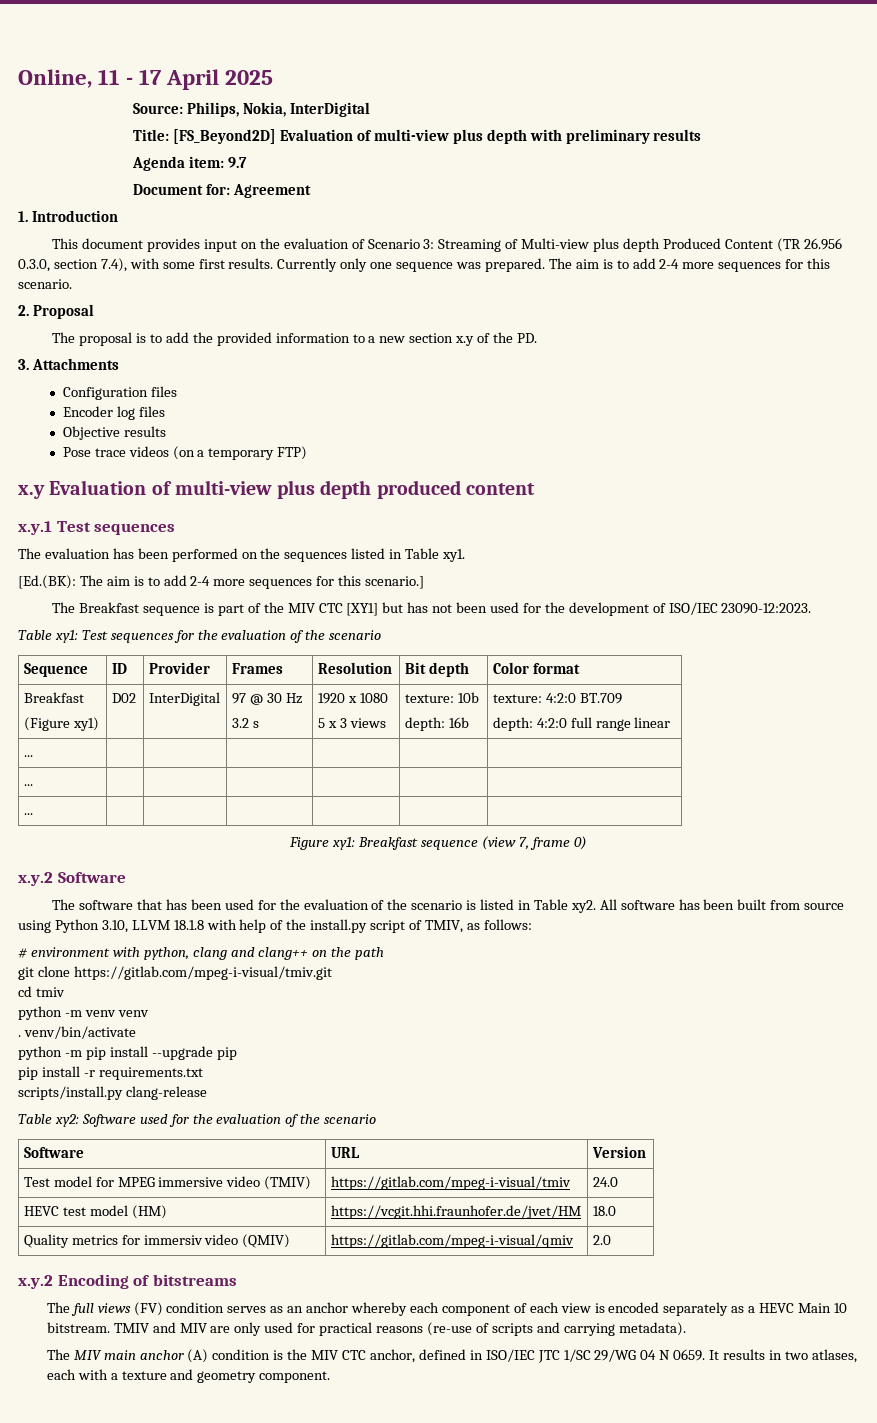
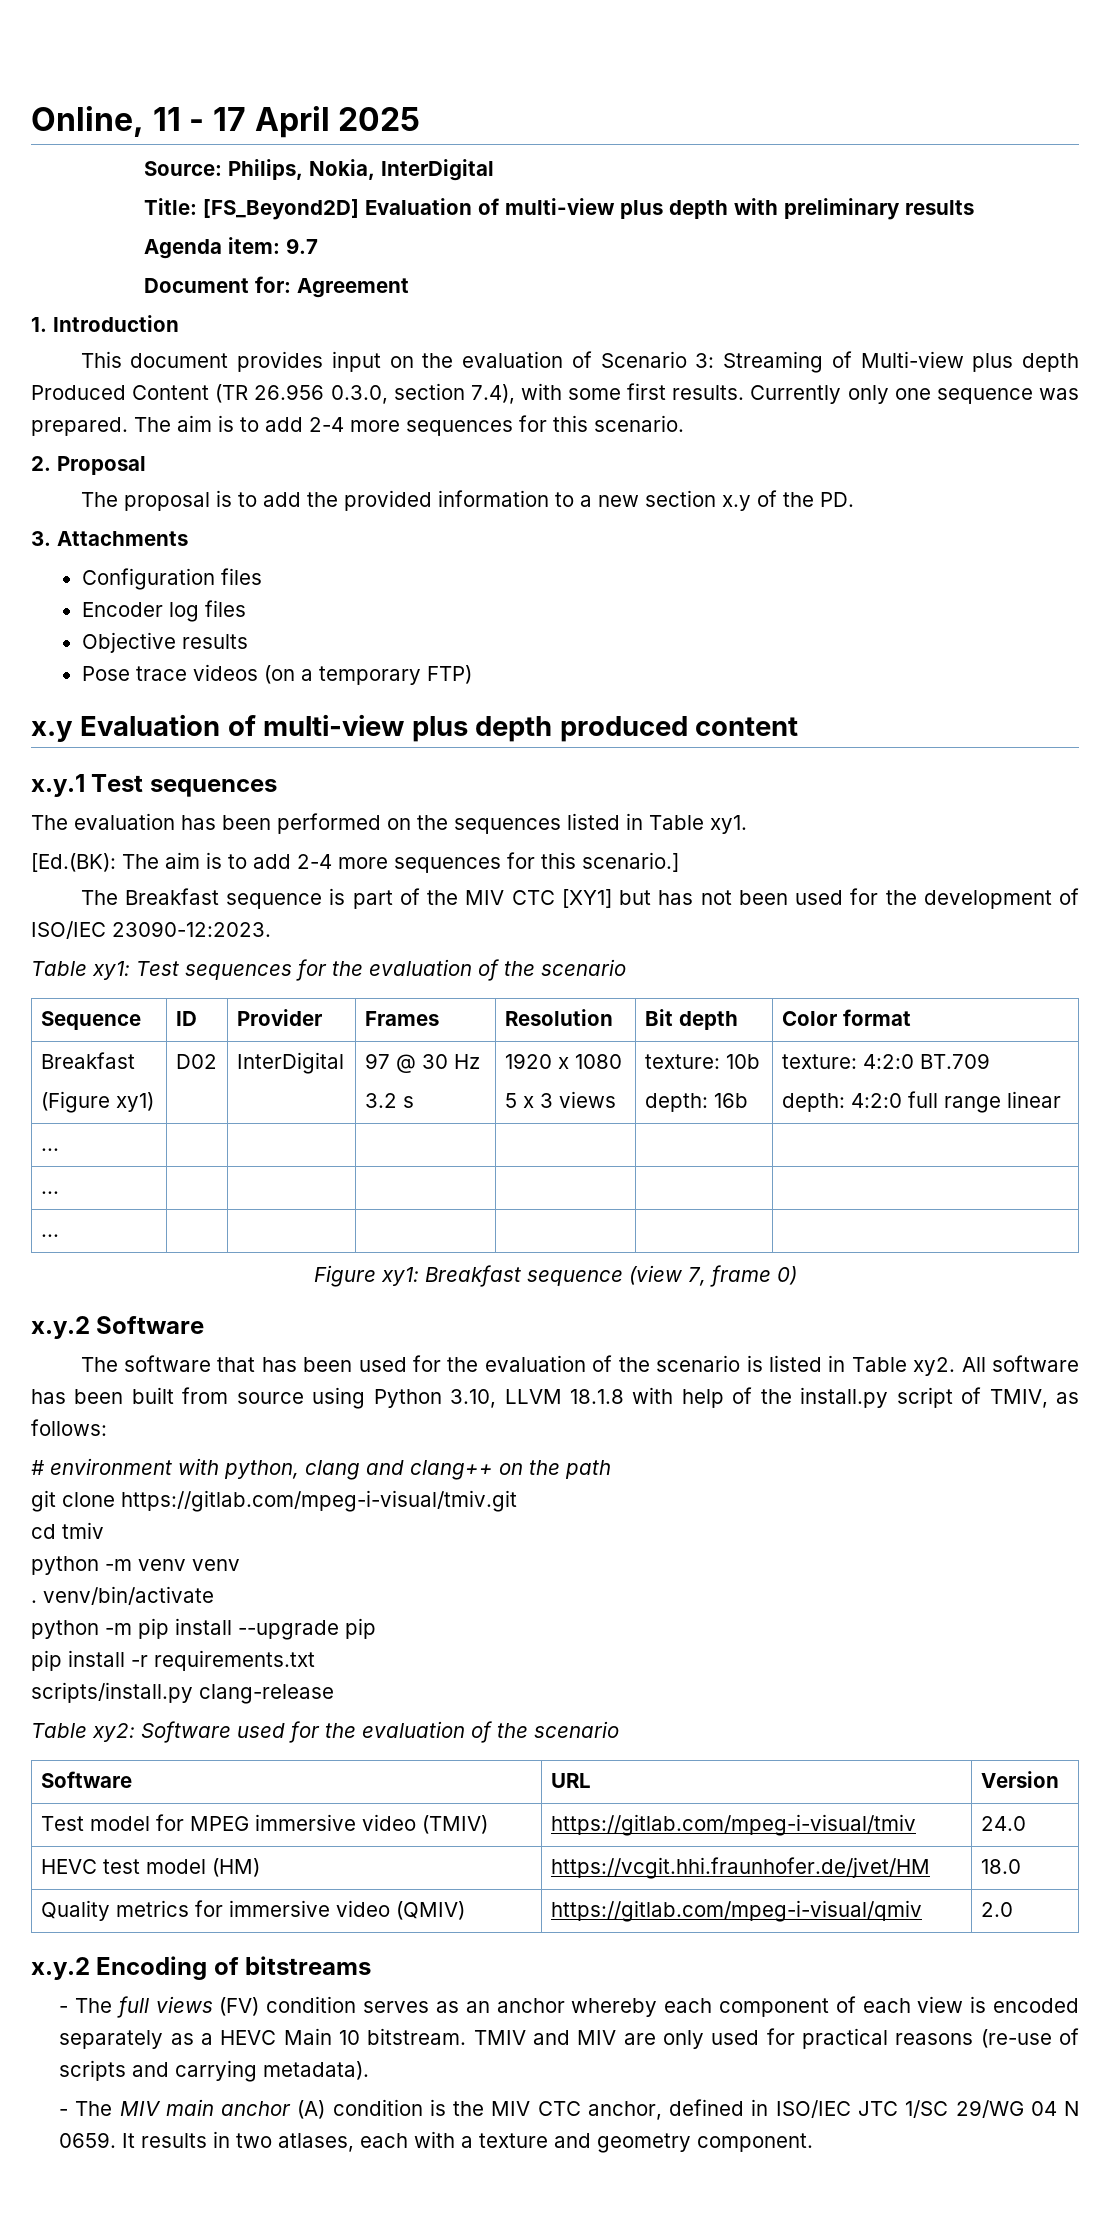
- Quality metrics for immersiv video (QMIV) | https://gitlab.com/mpeg-i-visual/qmiv | 2.0
+ Quality metrics for immersive video (QMIV) | https://gitlab.com/mpeg-i-visual/qmiv | 2.0
- The full views (FV) condition serves as an anchor whereby each component of each view is encoded separately as a HEVC Main 10 bitstream.
+ - The full views (FV) condition serves as an anchor whereby each component of each view is encoded separately as a HEVC Main 10 bitstream.
- The MIV main anchor (A) condition is the MIV CTC anchor, defined in ISO/IEC JTC 1/SC 29/WG 04 N 0659.
+ - The MIV main anchor (A) condition is the MIV CTC anchor, defined in ISO/IEC JTC 1/SC 29/WG 04 N 0659.

